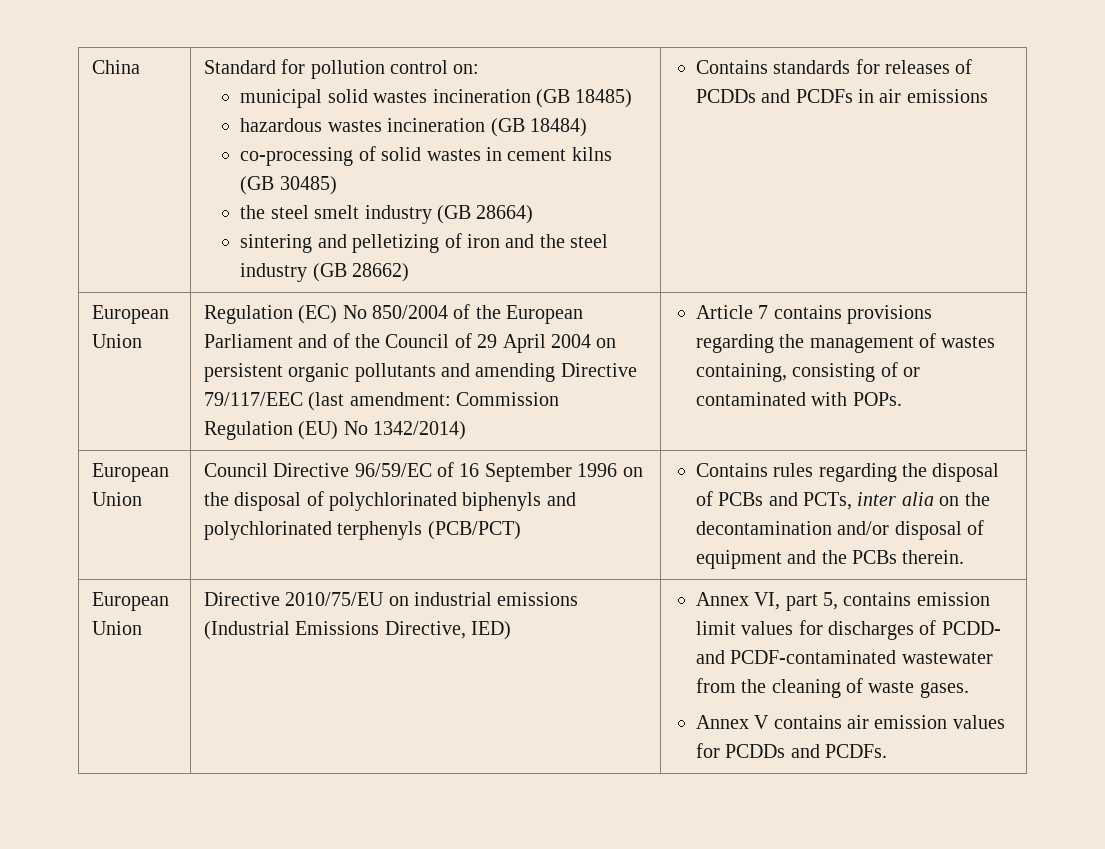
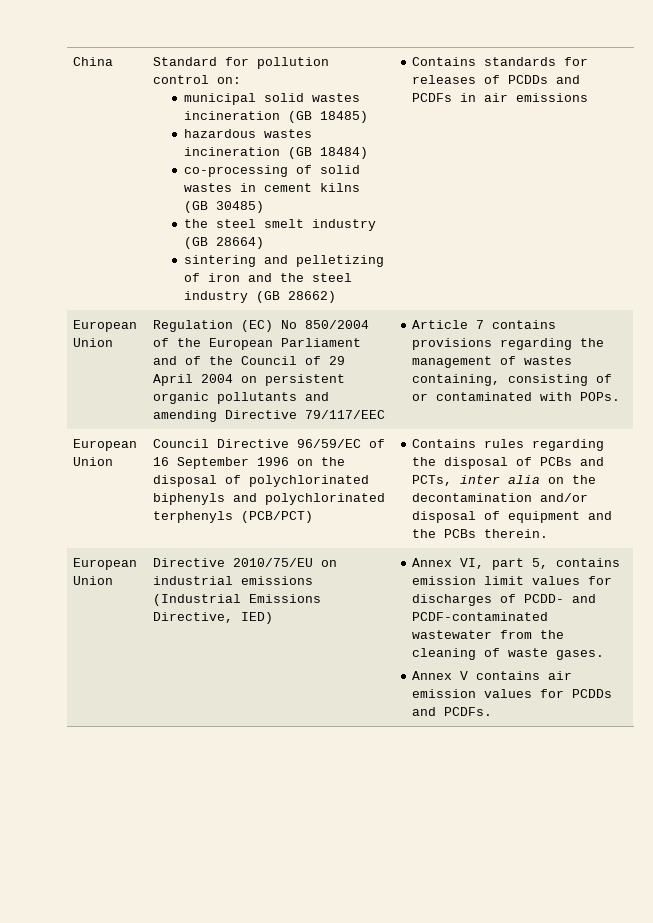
- Regulation (EC) No 850/2004 of the European Parliament and of the Council of 29 April 2004 on persistent organic pollutants and amending Directive 79/117/EEC (last amendment: Commission Regulation (EU) No 1342/2014)
+ Regulation (EC) No 850/2004 of the European Parliament and of the Council of 29 April 2004 on persistent organic pollutants and amending Directive 79/117/EEC

